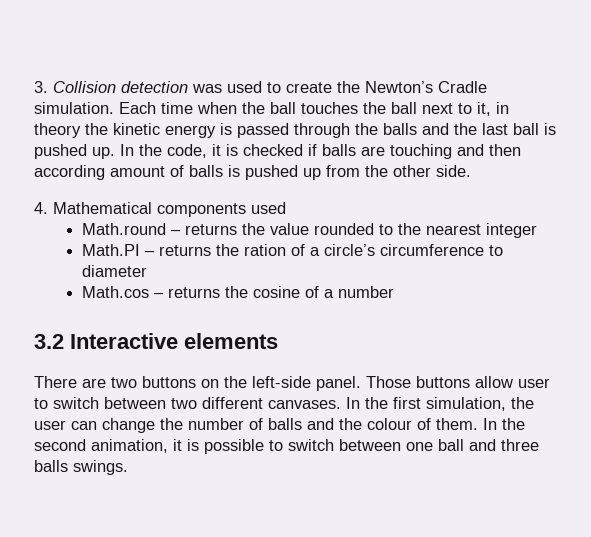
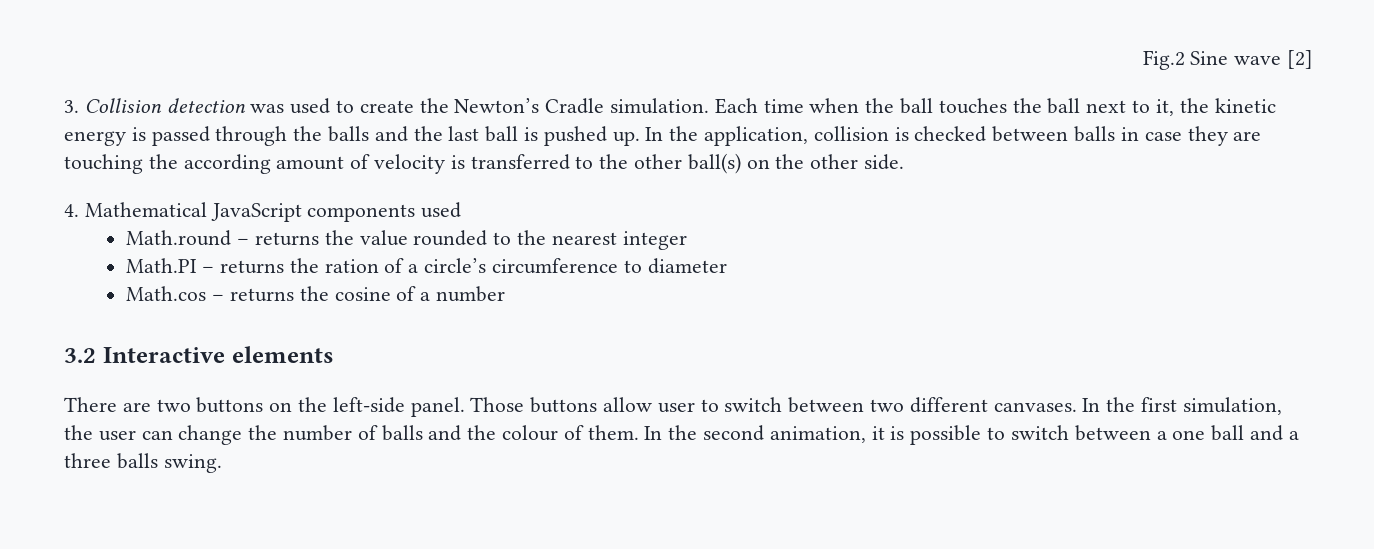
+ Fig.2 Sine wave [2]
- Each time when the ball touches the ball next to it, in theory the kinetic energy is passed through the balls and the last ball is pushed up.
+ Each time when the ball touches the ball next to it, the kinetic energy is passed through the balls and the last ball is pushed up.
- In the code, it is checked if balls are touching and then according amount of balls is pushed up from the other side.
+ In the application, collision is checked between balls in case they are touching the according amount of velocity is transferred to the other ball(s) on the other side.
- 4. Mathematical components used
+ 4. Mathematical JavaScript components used
- In the second animation, it is possible to switch between one ball and three balls swings.
+ In the second animation, it is possible to switch between a one ball and a three balls swing.

